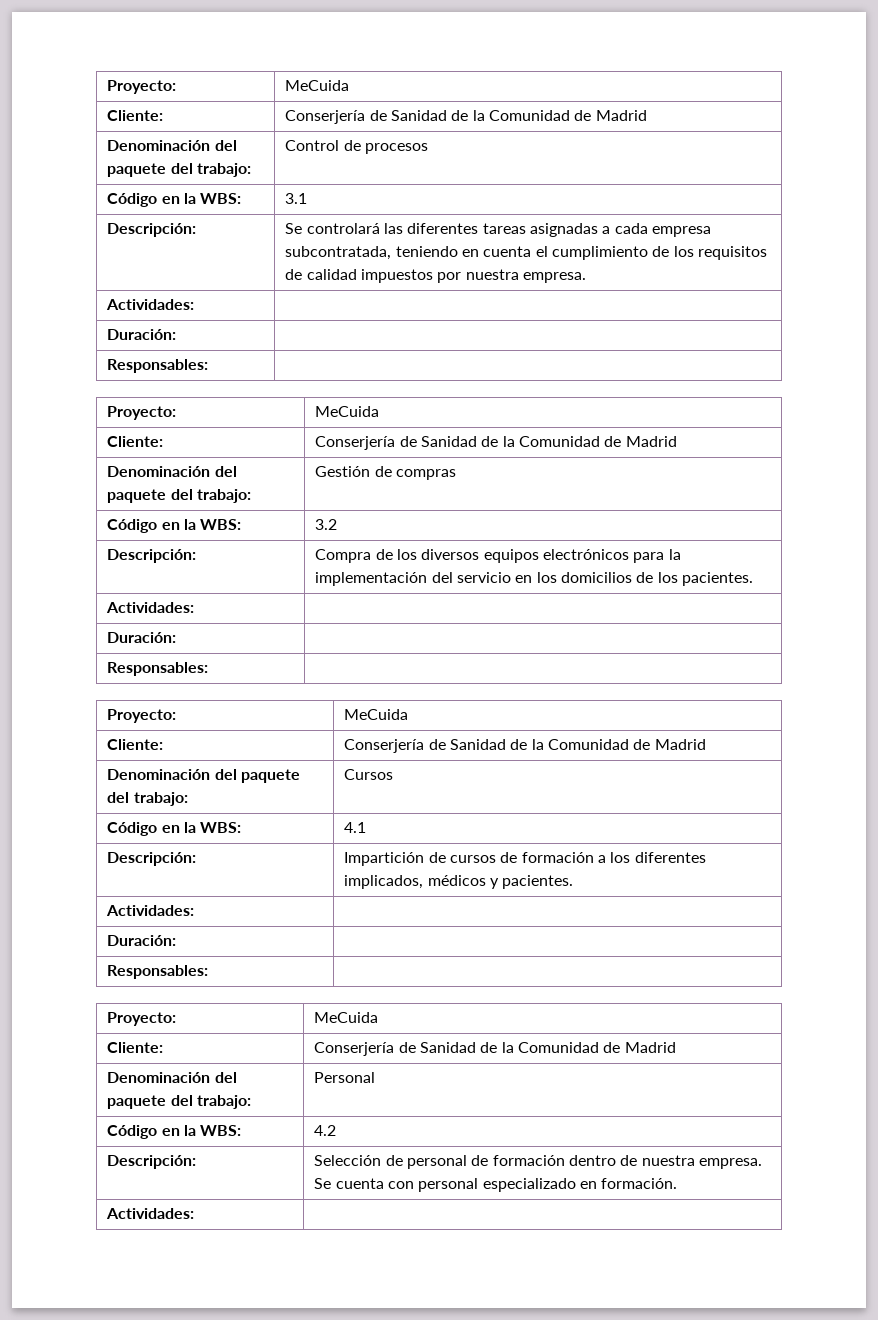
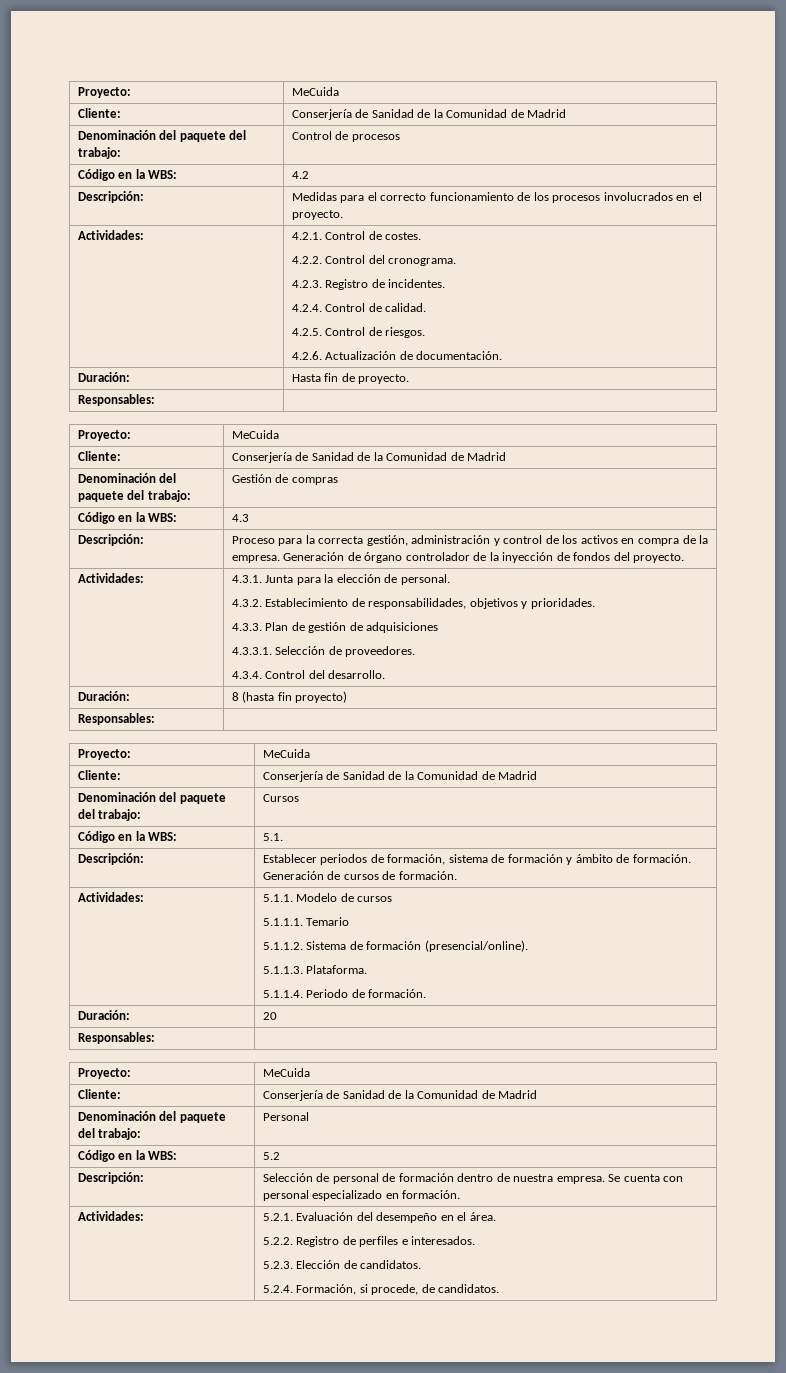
- Código en la WBS: | 3.1
- Descripción: | Se controlará las diferentes tareas asignadas a cada empresa subcontratada, teniendo en cuenta el cumplimiento de los requisitos de calidad impuestos por nuestra empresa.
- Actividades: |
- Duración: |
+ Código en la WBS: | 4.2
+ Descripción: | Medidas para el correcto funcionamiento de los procesos involucrados en el proyecto.
+ Actividades: | 4.2.1. Control de costes.
+ 4.2.2. Control del cronograma.
+ 4.2.3. Registro de incidentes.
+ 4.2.4. Control de calidad.
+ 4.2.5. Control de riesgos.
+ 4.2.6. Actualización de documentación.
+ Duración: | Hasta fin de proyecto.
- Código en la WBS: | 3.2
- Descripción: | Compra de los diversos equipos electrónicos para la implementación del servicio en los domicilios de los pacientes.
- Actividades: |
- Duración: |
+ Código en la WBS: | 4.3
+ Descripción: | Proceso para la correcta gestión, administración y control de los activos en compra de la empresa. Generación de órgano controlador de la inyección de fondos del proyecto.
+ Actividades: | 4.3.1. Junta para la elección de personal.
+ 4.3.2. Establecimiento de responsabilidades, objetivos y prioridades.
+ 4.3.3. Plan de gestión de adquisiciones
+ 4.3.3.1. Selección de proveedores.
+ 4.3.4. Control del desarrollo.
+ Duración: | 8 (hasta fin proyecto)
- Código en la WBS: | 4.1
- Descripción: | Impartición de cursos de formación a los diferentes implicados, médicos y pacientes.
- Actividades: |
- Duración: |
+ Código en la WBS: | 5.1.
+ Descripción: | Establecer periodos de formación, sistema de formación y ámbito de formación. Generación de cursos de formación.
+ Actividades: | 5.1.1. Modelo de cursos
+ 5.1.1.1. Temario
+ 5.1.1.2. Sistema de formación (presencial/online).
+ 5.1.1.3. Plataforma.
+ 5.1.1.4. Periodo de formación.
+ Duración: | 20
- Código en la WBS: | 4.2
+ Código en la WBS: | 5.2
  Descripción: | Selección de personal de formación dentro de nuestra empresa. Se cuenta con personal especializado en formación.
- Actividades: |
+ Actividades: | 5.2.1. Evaluación del desempeño en el área.
+ 5.2.2. Registro de perfiles e interesados.
+ 5.2.3. Elección de candidatos.
+ 5.2.4. Formación, si procede, de candidatos.

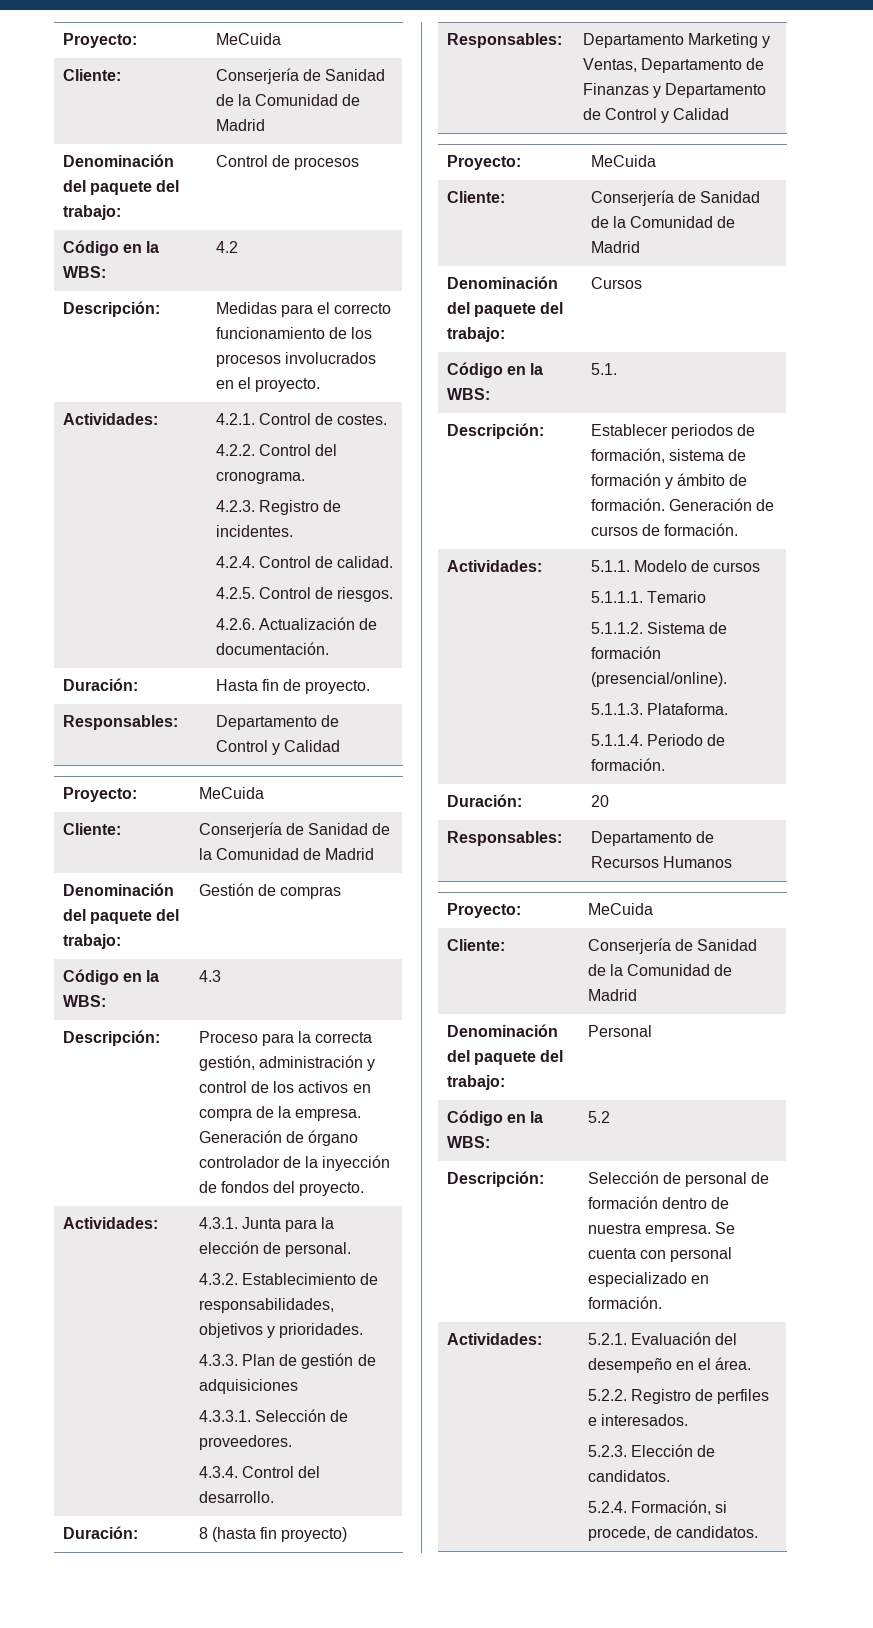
  Duración: | Hasta fin de proyecto.
- Responsables: |
+ Responsables: | Departamento de Control y Calidad
  Duración: | 8 (hasta fin proyecto)
- Responsables: |
+ Responsables: | Departamento Marketing y Ventas, Departamento de Finanzas y Departamento de Control y Calidad
  Duración: | 20
- Responsables: |
+ Responsables: | Departamento de Recursos Humanos

